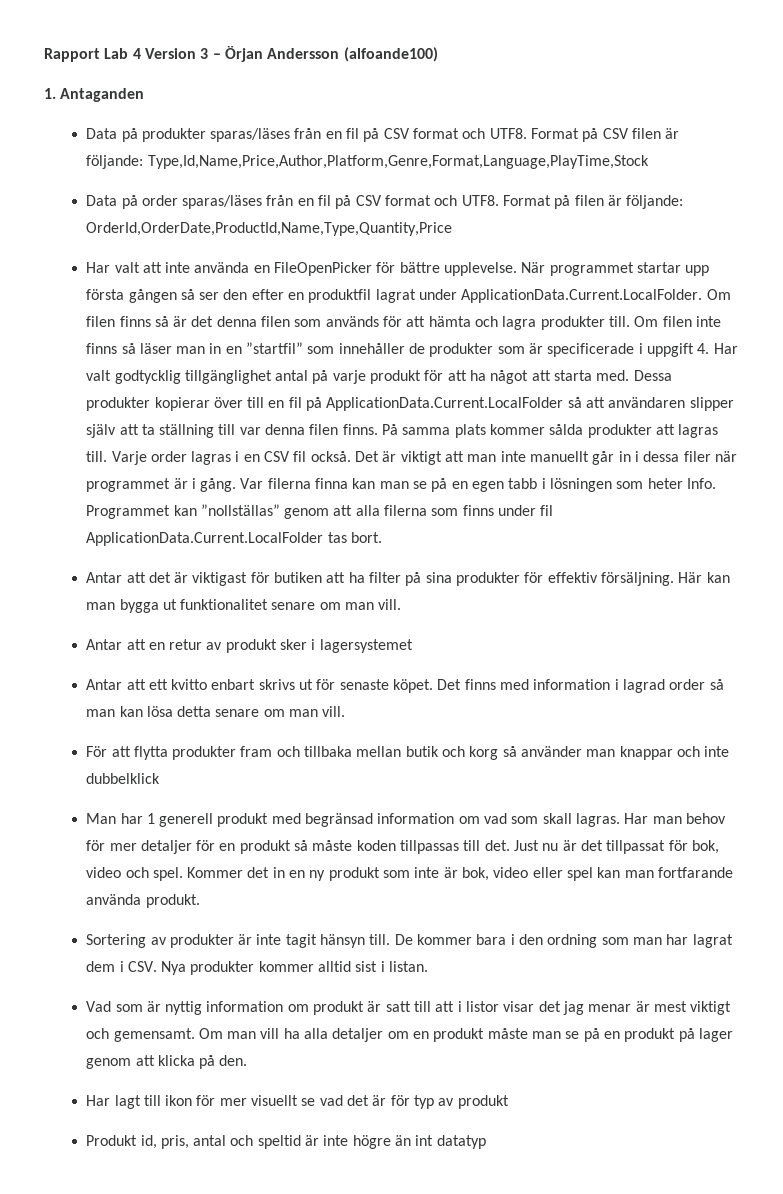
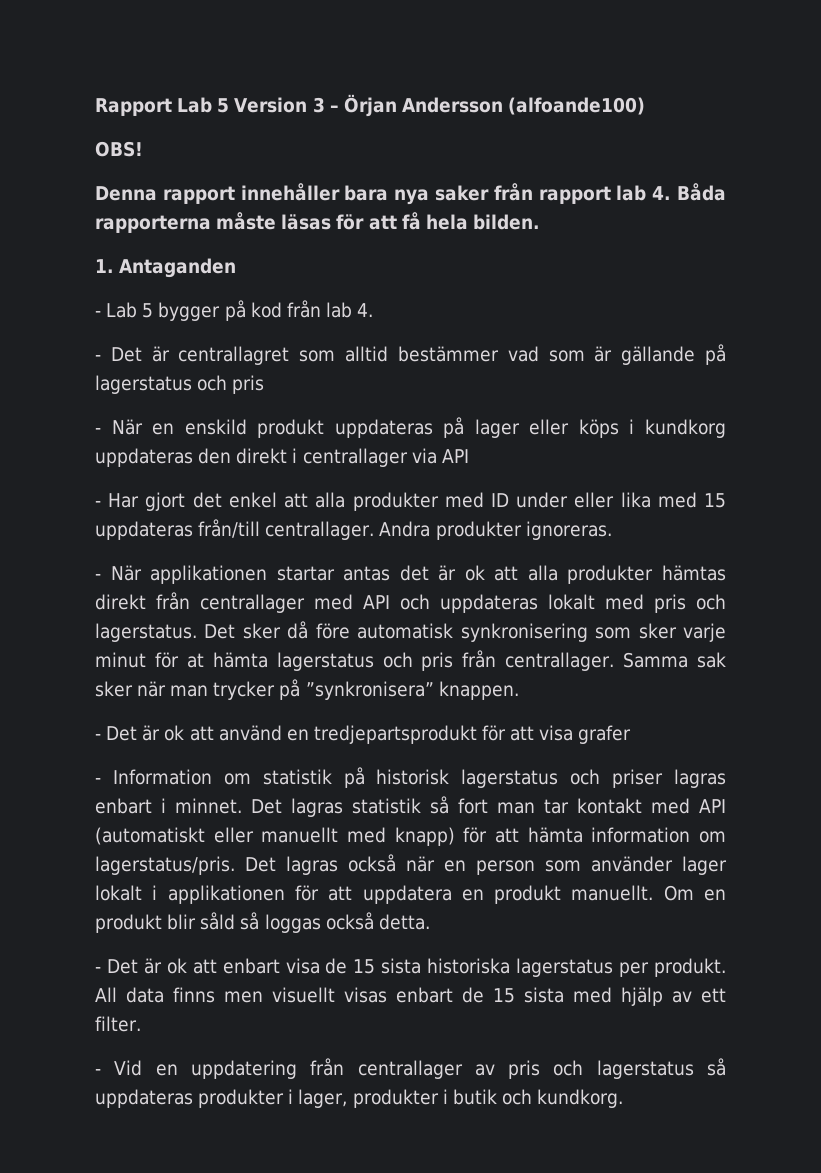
- Rapport Lab 4 Version 3 – Örjan Andersson (alfoande100)
+ Rapport Lab 5 Version 3 – Örjan Andersson (alfoande100)
+ OBS!
+ Denna rapport innehåller bara nya saker från rapport lab 4. Båda rapporterna måste läsas för att få hela bilden.
  1. Antaganden
- Data på produkter sparas/läses från en fil på CSV format och UTF8. Format på CSV filen är följande: Type,Id,Name,Price,Author,Platform,Genre,Format,Language,PlayTime,Stock
- Data på order sparas/läses från en fil på CSV format och UTF8. Format på filen är följande: OrderId,OrderDate,ProductId,Name,Type,Quantity,Price
- Har valt att inte använda en FileOpenPicker för bättre upplevelse. När programmet startar upp första gången så ser den efter en produktfil lagrat under ApplicationData.Current.LocalFolder. Om filen finns så är det denna filen som används för att hämta och lagra produkter till. Om filen inte finns så läser man in en ”startfil” som innehåller de produkter som är specificerade i uppgift 4. Har valt godtycklig tillgänglighet antal på varje produkt för att ha något att starta med. Dessa produkter kopierar över till en fil på ApplicationData.Current.LocalFolder så att användaren slipper själv att ta ställning till var denna filen finns. På samma plats kommer sålda produkter att lagras till. Varje order lagras i en CSV fil också. Det är viktigt att man inte manuellt går in i dessa filer när programmet är i gång. Var filerna finna kan man se på en egen tabb i lösningen som heter Info. Programmet kan ”nollställas” genom att alla filerna som finns under fil ApplicationData.Current.LocalFolder tas bort.
- Antar att det är viktigast för butiken att ha filter på sina produkter för effektiv försäljning. Här kan man bygga ut funktionalitet senare om man vill.
- Antar att en retur av produkt sker i lagersystemet
- Antar att ett kvitto enbart skrivs ut för senaste köpet. Det finns med information i lagrad order så man kan lösa detta senare om man vill.
- För att flytta produkter fram och tillbaka mellan butik och korg så använder man knappar och inte dubbelklick
- Man har 1 generell produkt med begränsad information om vad som skall lagras. Har man behov för mer detaljer för en produkt så måste koden tillpassas till det. Just nu är det tillpassat för bok, video och spel. Kommer det in en ny produkt som inte är bok, video eller spel kan man fortfarande använda produkt.
- Sortering av produkter är inte tagit hänsyn till. De kommer bara i den ordning som man har lagrat dem i CSV. Nya produkter kommer alltid sist i listan.
- Vad som är nyttig information om produkt är satt till att i listor visar det jag menar är mest viktigt och gemensamt. Om man vill ha alla detaljer om en produkt måste man se på en produkt på lager genom att klicka på den.
- Har lagt till ikon för mer visuellt se vad det är för typ av produkt
- Produkt id, pris, antal och speltid är inte högre än int datatyp
+ - Lab 5 bygger på kod från lab 4.
+ - Det är centrallagret som alltid bestämmer vad som är gällande på lagerstatus och pris
+ - När en enskild produkt uppdateras på lager eller köps i kundkorg uppdateras den direkt i centrallager via API
+ - Har gjort det enkel att alla produkter med ID under eller lika med 15 uppdateras från/till centrallager. Andra produkter ignoreras.
+ - När applikationen startar antas det är ok att alla produkter hämtas direkt från centrallager med API och uppdateras lokalt med pris och lagerstatus. Det sker då före automatisk synkronisering som sker varje minut för at hämta lagerstatus och pris från centrallager. Samma sak sker när man trycker på ”synkronisera” knappen.
+ - Det är ok att använd en tredjepartsprodukt för att visa grafer
+ - Information om statistik på historisk lagerstatus och priser lagras enbart i minnet. Det lagras statistik så fort man tar kontakt med API (automatiskt eller manuellt med knapp) för att hämta information om lagerstatus/pris. Det lagras också när en person som använder lager lokalt i applikationen för att uppdatera en produkt manuellt. Om en produkt blir såld så loggas också detta.
+ - Det är ok att enbart visa de 15 sista historiska lagerstatus per produkt. All data finns men visuellt visas enbart de 15 sista med hjälp av ett filter.
+ - Vid en uppdatering från centrallager av pris och lagerstatus så uppdateras produkter i lager, produkter i butik och kundkorg.

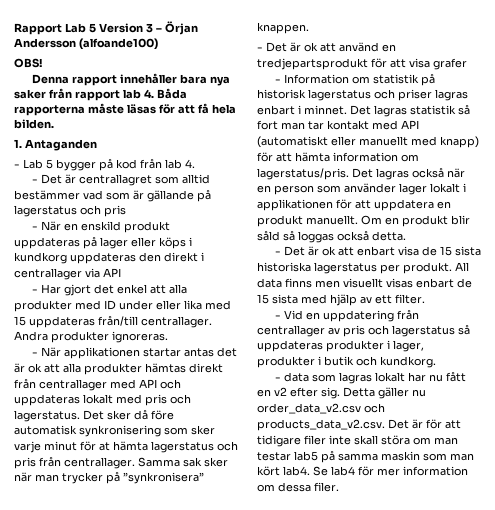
+ - data som lagras lokalt har nu fått en v2 efter sig. Detta gäller nu order_data_v2.csv och products_data_v2.csv. Det är för att tidigare filer inte skall störa om man testar lab5 på samma maskin som man kört lab4. Se lab4 för mer information om dessa filer.

